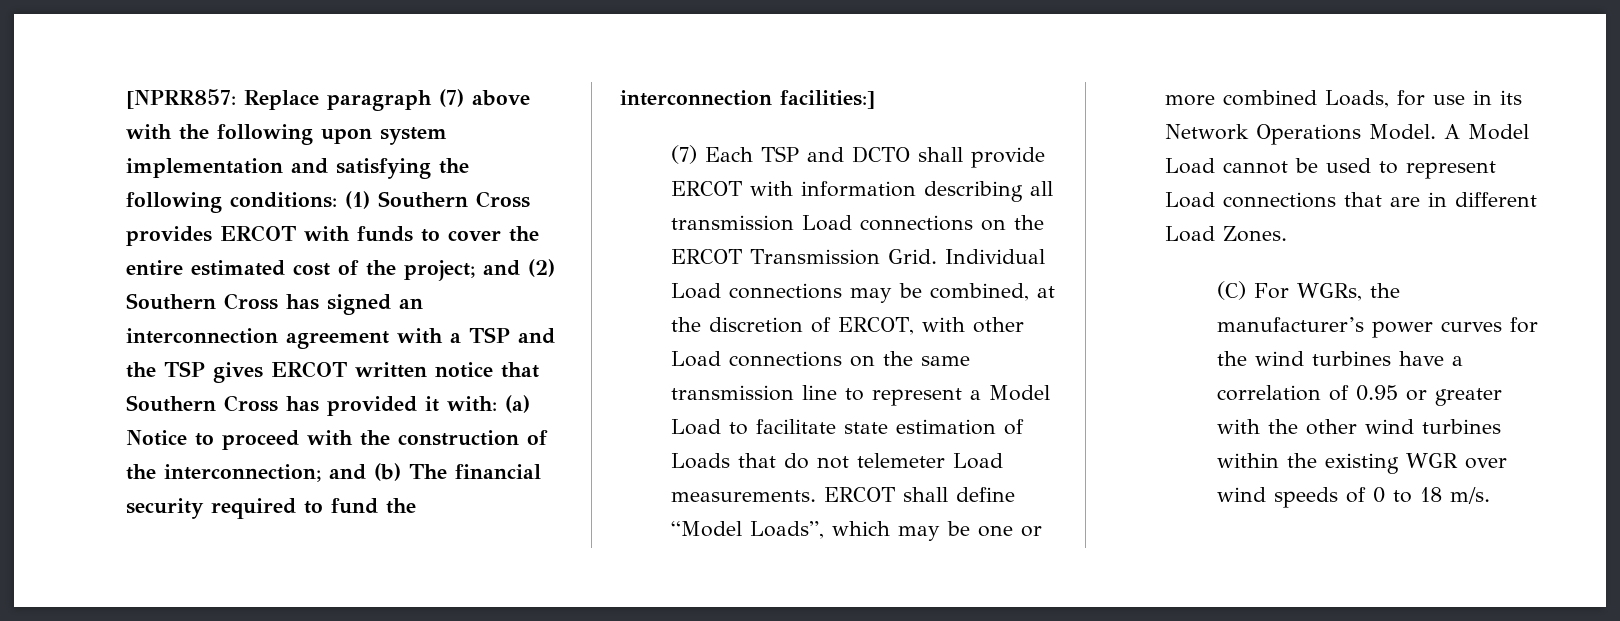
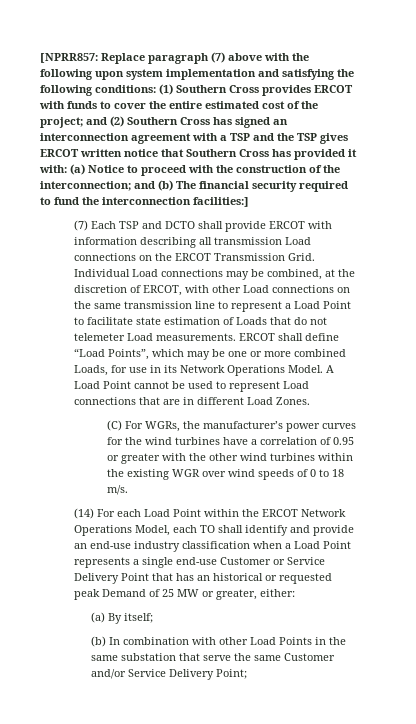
- Individual Load connections may be combined, at the discretion of ERCOT, with other Load connections on the same transmission line to represent a Model Load to facilitate state estimation of Loads that do not telemeter Load measurements.
+ Individual Load connections may be combined, at the discretion of ERCOT, with other Load connections on the same transmission line to represent a Load Point to facilitate state estimation of Loads that do not telemeter Load measurements.
- ERCOT shall define “Model Loads”, which may be one or more combined Loads, for use in its Network Operations Model.
+ ERCOT shall define “Load Points”, which may be one or more combined Loads, for use in its Network Operations Model.
- A Model Load cannot be used to represent Load connections that are in different Load Zones.
+ A Load Point cannot be used to represent Load connections that are in different Load Zones.
+ (14) For each Load Point within the ERCOT Network Operations Model, each TO shall identify and provide an end-use industry classification when a Load Point represents a single end-use Customer or Service Delivery Point that has an historical or requested peak Demand of 25 MW or greater, either:
+ (a) By itself;
+ (b) In combination with other Load Points in the same substation that serve the same Customer and/or Service Delivery Point;

